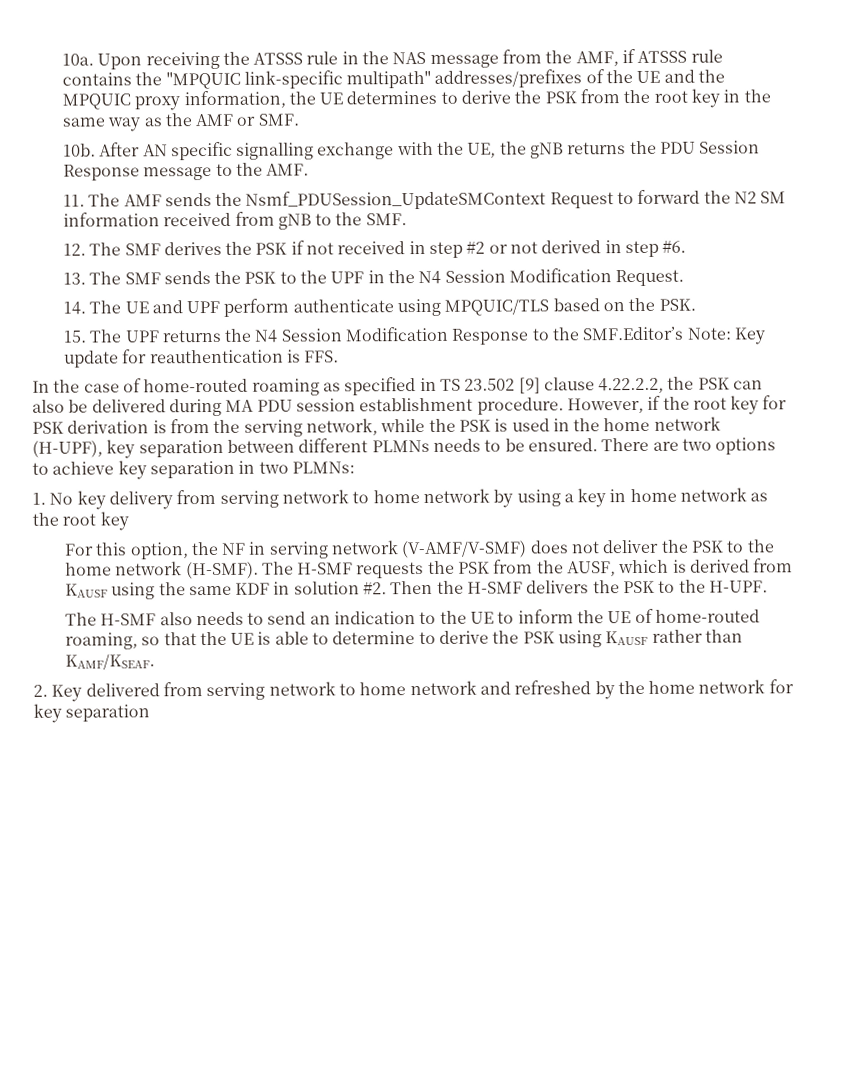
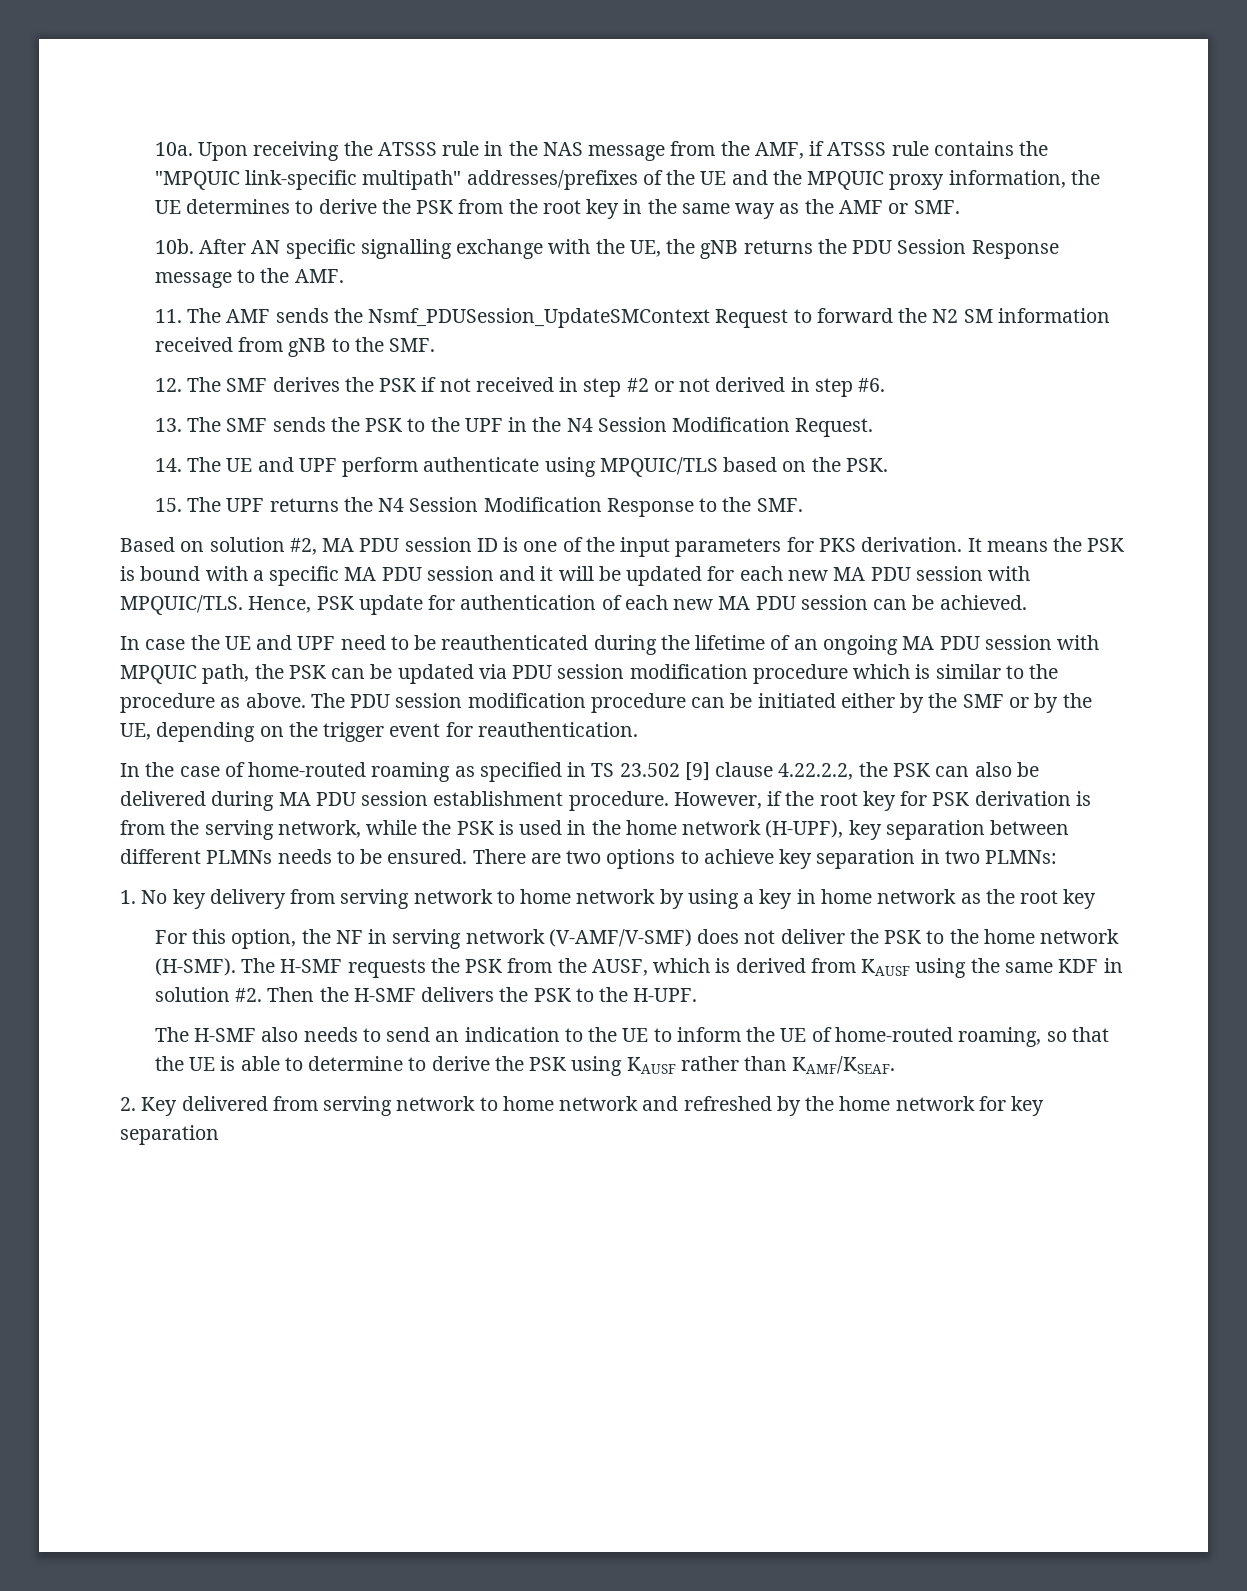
- 15. The UPF returns the N4 Session Modification Response to the SMF.Editor’s Note: Key update for reauthentication is FFS.
+ 15. The UPF returns the N4 Session Modification Response to the SMF.
+ Based on solution #2, MA PDU session ID is one of the input parameters for PKS derivation. It means the PSK is bound with a specific MA PDU session and it will be updated for each new MA PDU session with MPQUIC/TLS. Hence, PSK update for authentication of each new MA PDU session can be achieved.
+ In case the UE and UPF need to be reauthenticated during the lifetime of an ongoing MA PDU session with MPQUIC path, the PSK can be updated via PDU session modification procedure which is similar to the procedure as above. The PDU session modification procedure can be initiated either by the SMF or by the UE, depending on the trigger event for reauthentication.

